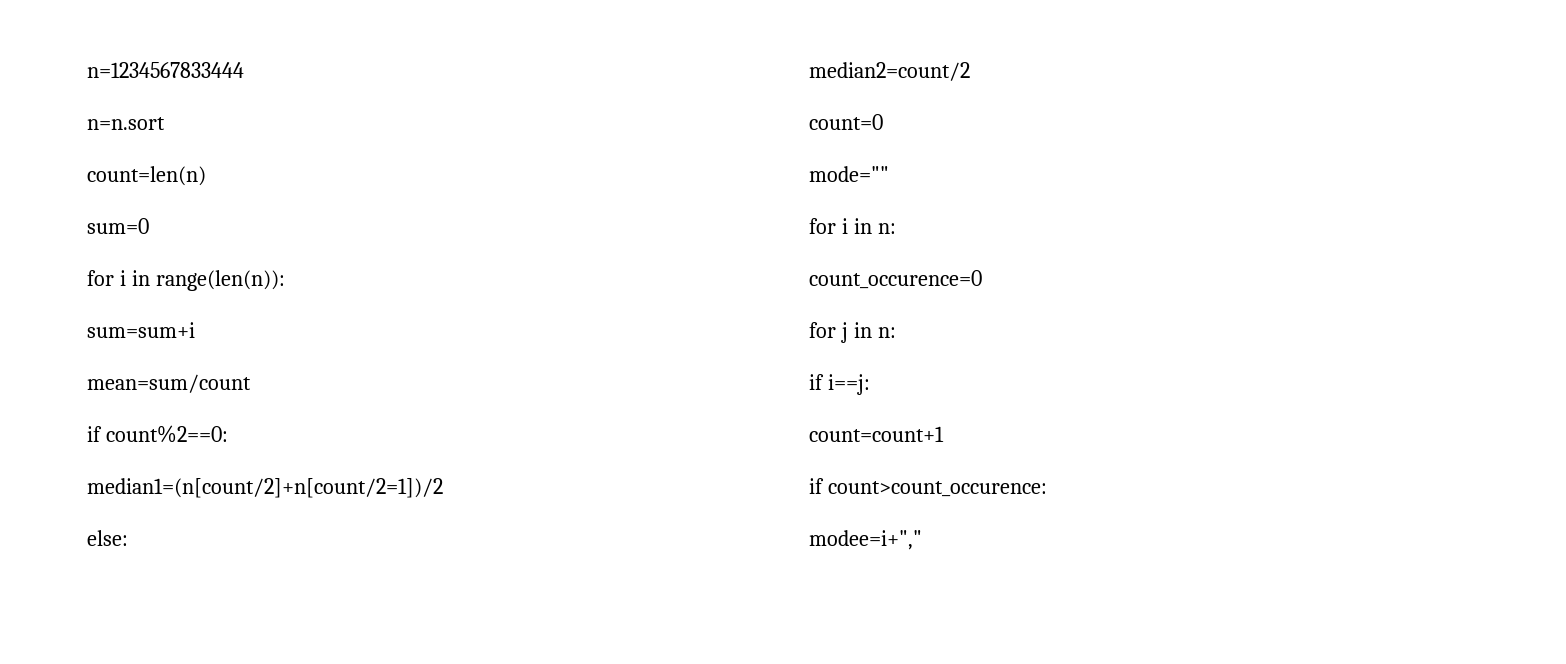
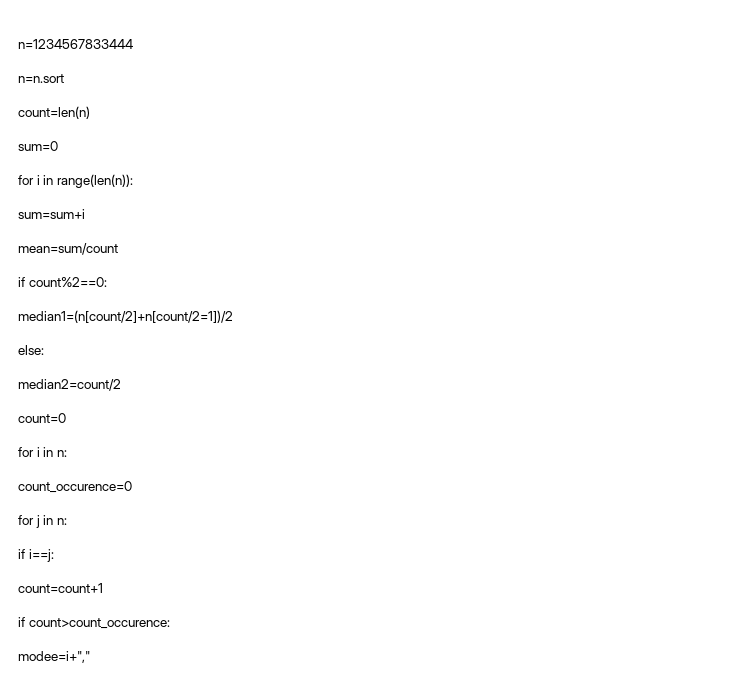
- mode=""

